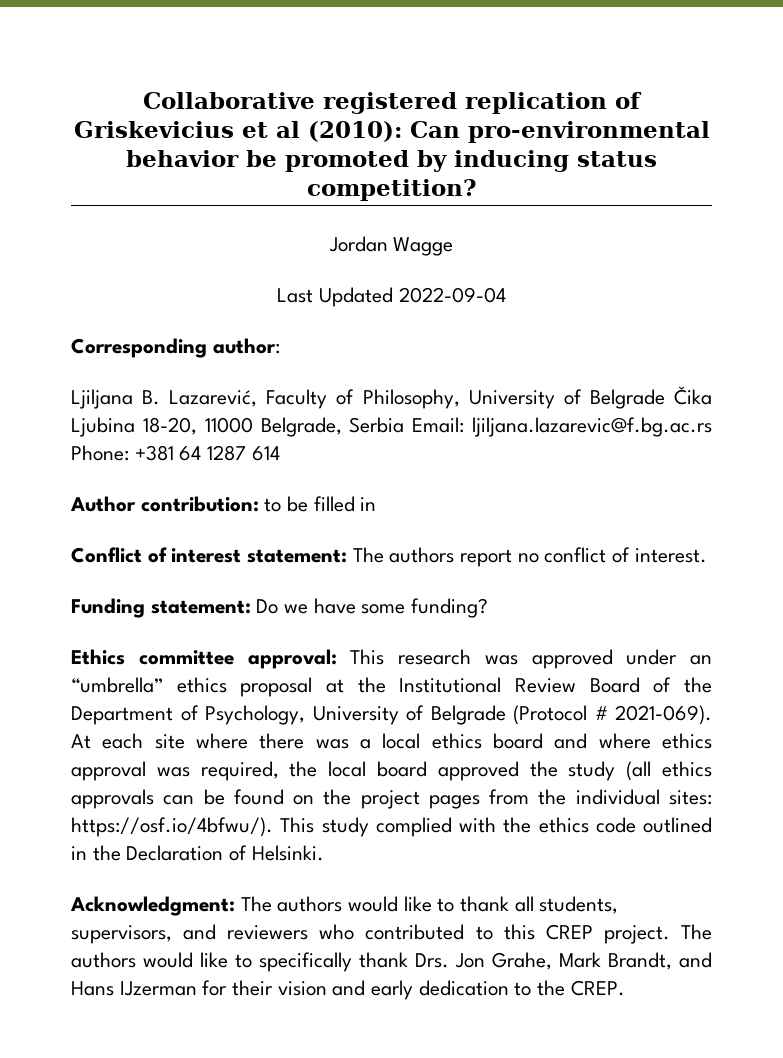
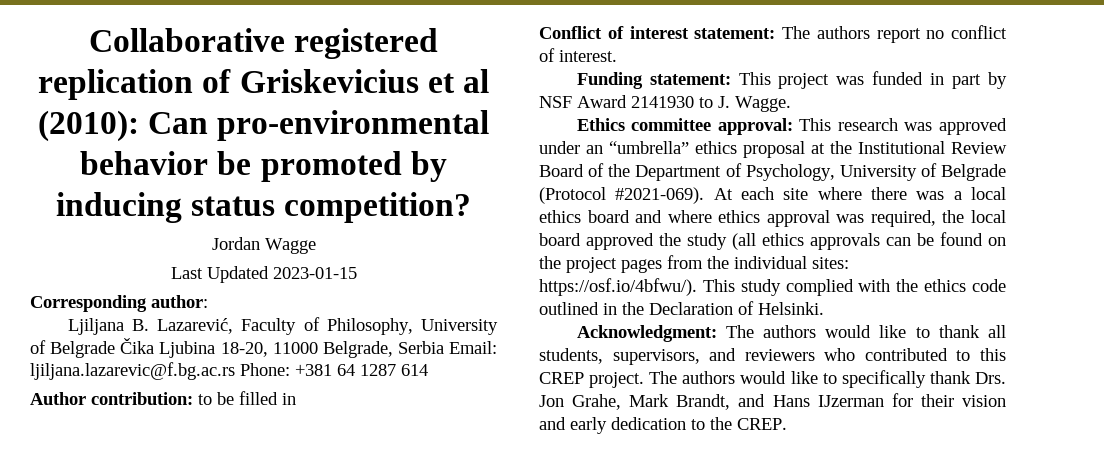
- Last Updated 2022-09-04
+ Last Updated 2023-01-15
- Funding statement: Do we have some funding?
+ Funding statement: This project was funded in part by NSF Award 2141930 to J. Wagge.
- Ethics committee approval: This research was approved under an “umbrella” ethics proposal at the Institutional Review Board of the Department of Psychology, University of Belgrade (Protocol # 2021-069).
+ Ethics committee approval: This research was approved under an “umbrella” ethics proposal at the Institutional Review Board of the Department of Psychology, University of Belgrade (Protocol #2021-069).

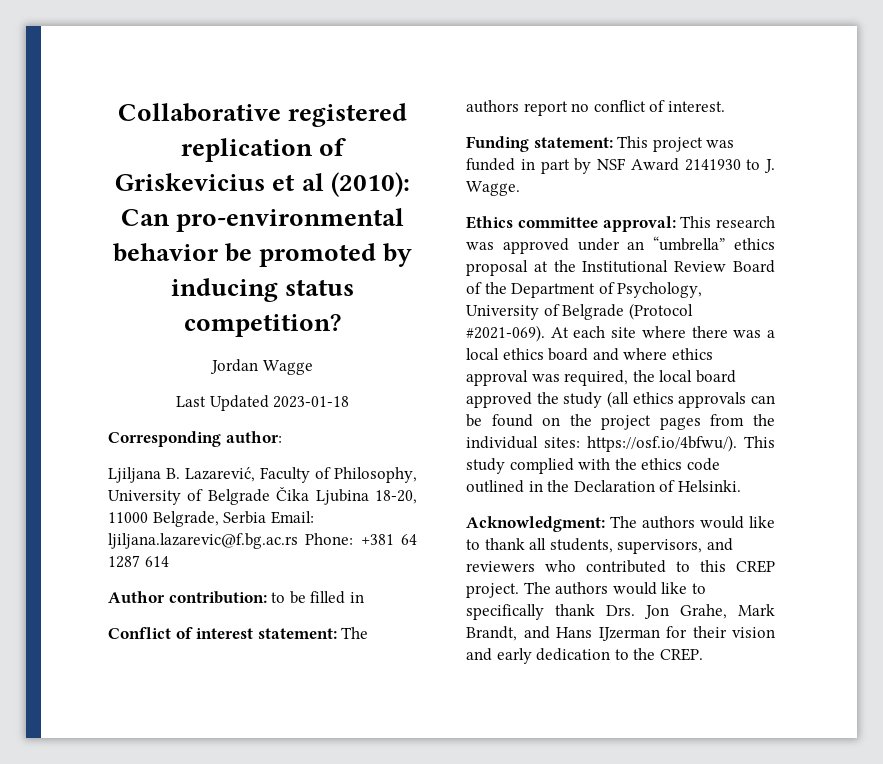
- Last Updated 2023-01-15
+ Last Updated 2023-01-18

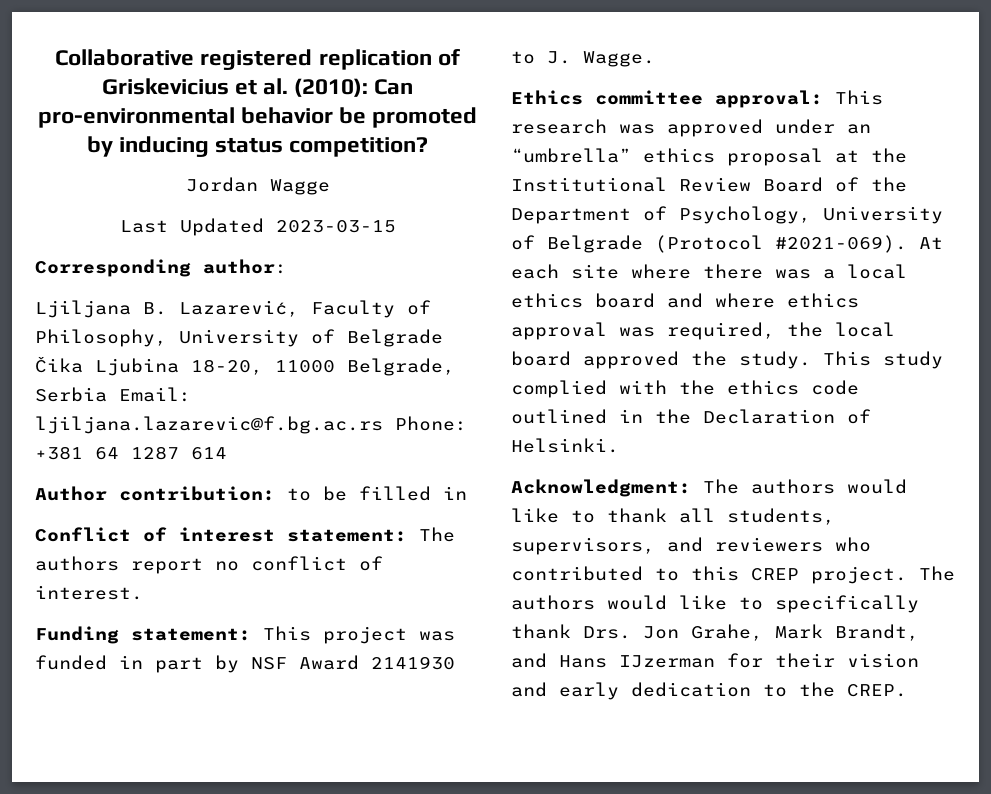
- Collaborative registered replication of Griskevicius et al (2010): Can pro-environmental behavior be promoted by inducing status competition?
+ Collaborative registered replication of Griskevicius et al. (2010): Can pro-environmental behavior be promoted by inducing status competition?
- Last Updated 2023-01-18
+ Last Updated 2023-03-15
- At each site where there was a local ethics board and where ethics approval was required, the local board approved the study (all ethics approvals can be found on the project pages from the individual sites: https://osf.io/4bfwu/). This study complied with the ethics code outlined in the Declaration of Helsinki.
+ At each site where there was a local ethics board and where ethics approval was required, the local board approved the study. This study complied with the ethics code outlined in the Declaration of Helsinki.

